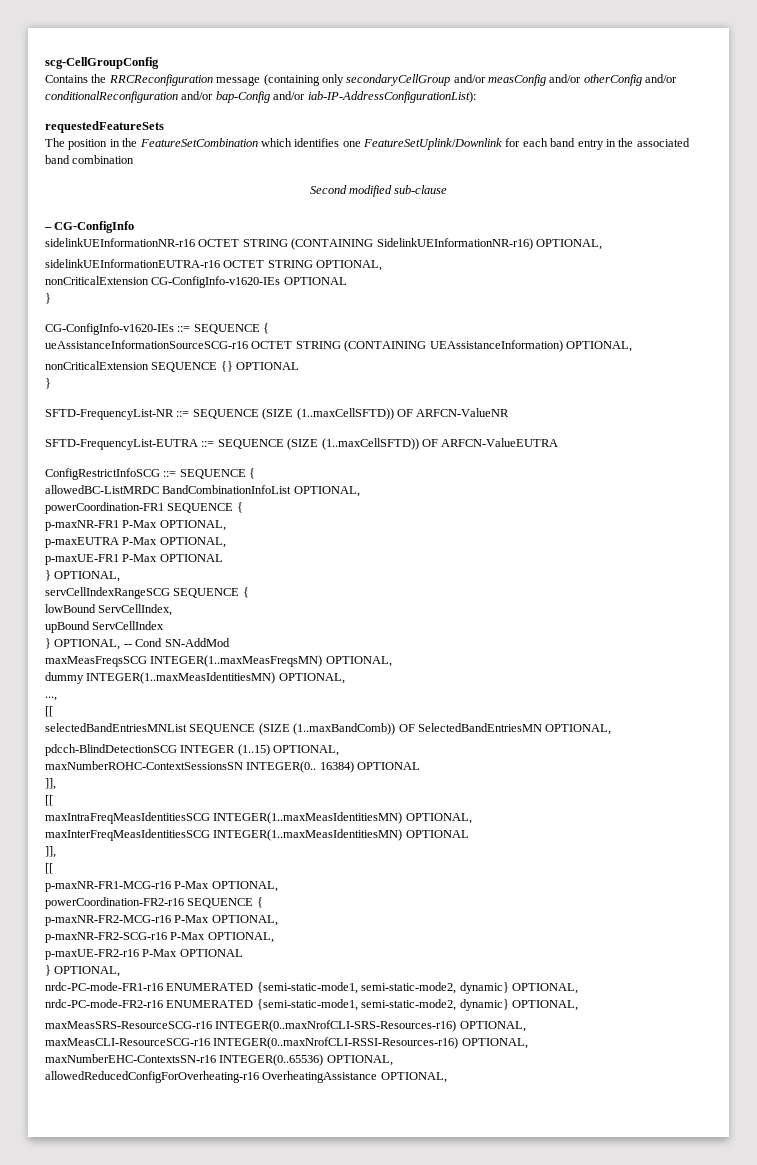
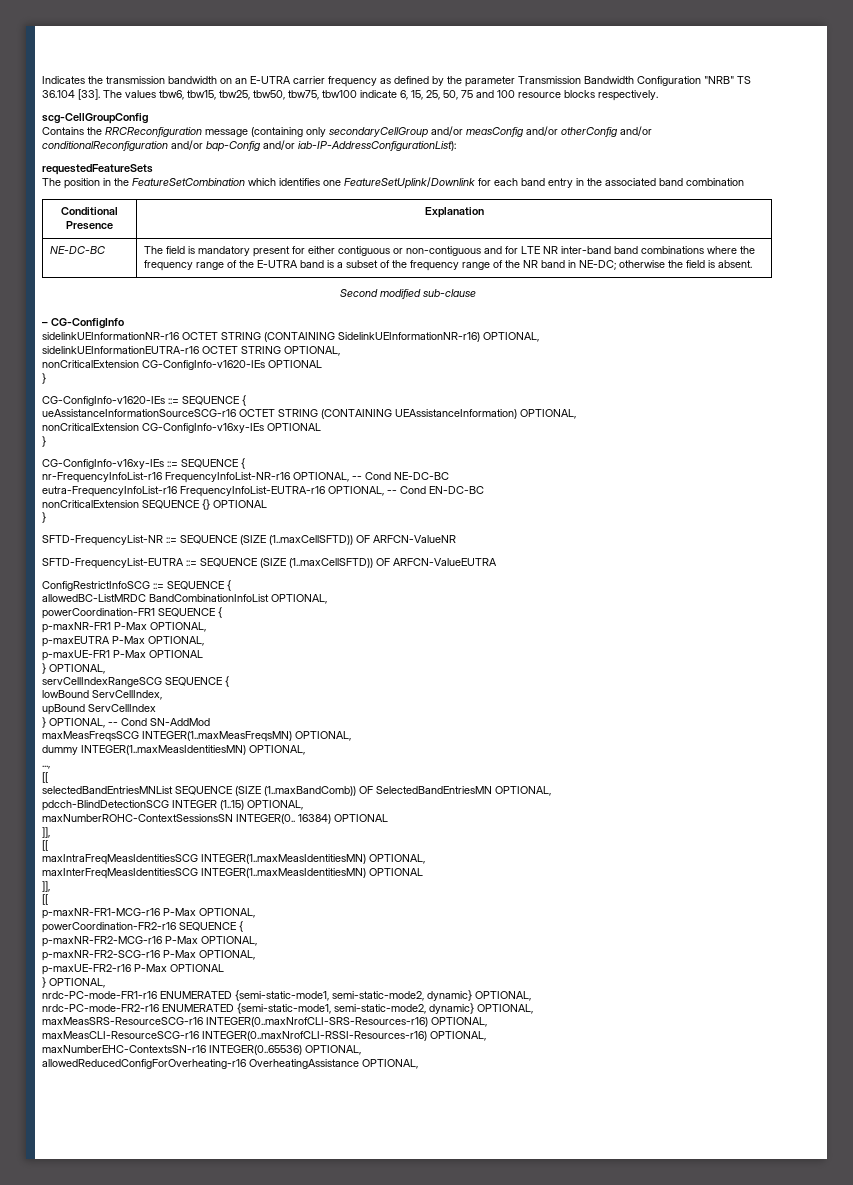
+ Indicates the transmission bandwidth on an E-UTRA carrier frequency as defined by the parameter Transmission Bandwidth Configuration "NRB" TS 36.104 [33]. The values tbw6, tbw15, tbw25, tbw50, tbw75, tbw100 indicate 6, 15, 25, 50, 75 and 100 resource blocks respectively.
+ Conditional Presence | Explanation
+ NE-DC-BC | The field is mandatory present for either contiguous or non-contiguous and for LTE NR inter-band band combinations where the frequency range of the E-UTRA band is a subset of the frequency range of the NR band in NE-DC; otherwise the field is absent.
+ nonCriticalExtension CG-ConfigInfo-v16xy-IEs OPTIONAL
+ }
+ CG-ConfigInfo-v16xy-IEs ::= SEQUENCE {
+ nr-FrequencyInfoList-r16 FrequencyInfoList-NR-r16 OPTIONAL, -- Cond NE-DC-BC
+ eutra-FrequencyInfoList-r16 FrequencyInfoList-EUTRA-r16 OPTIONAL, -- Cond EN-DC-BC

